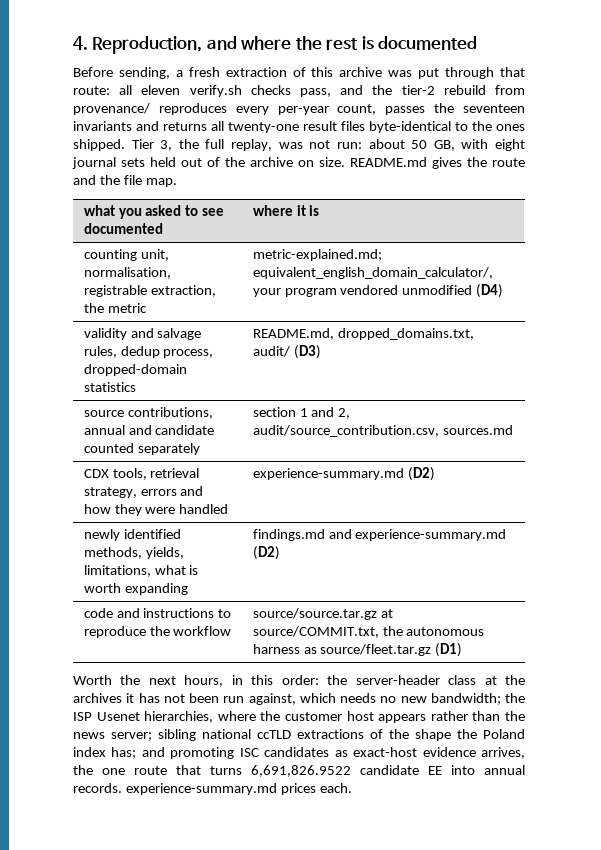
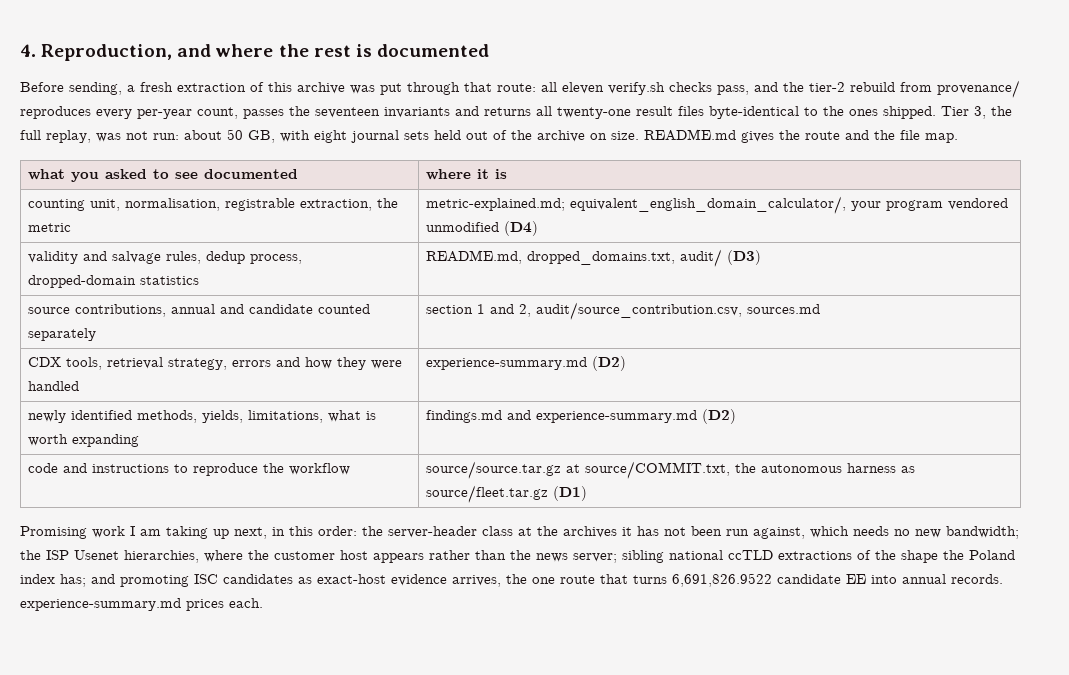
- Worth the next hours, in this order:
+ Promising work I am taking up next, in this order:

